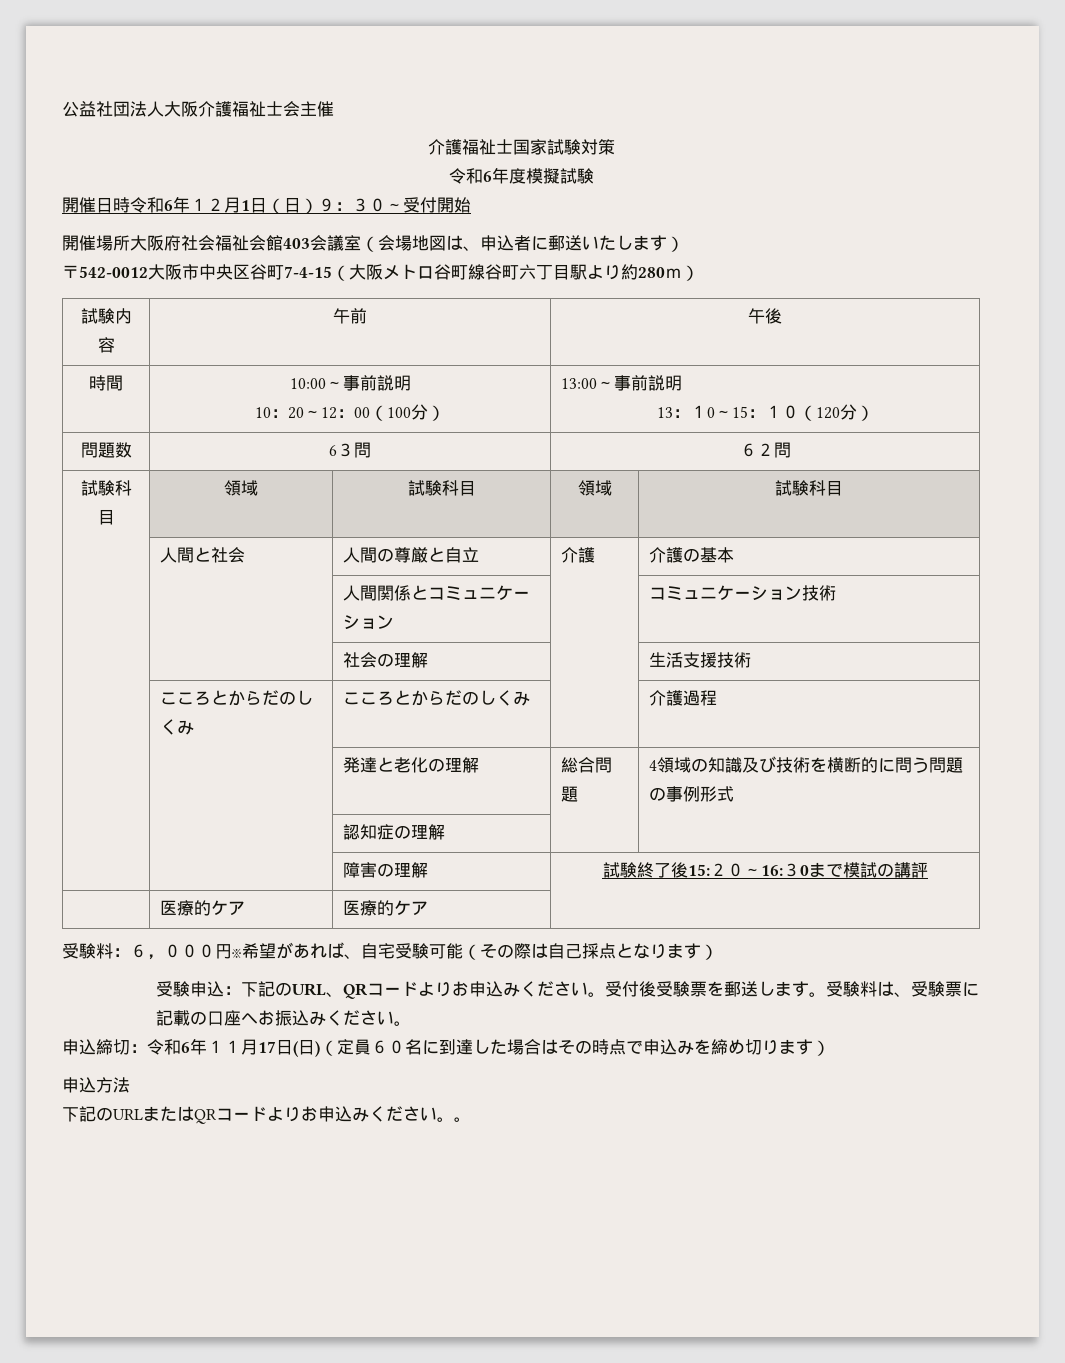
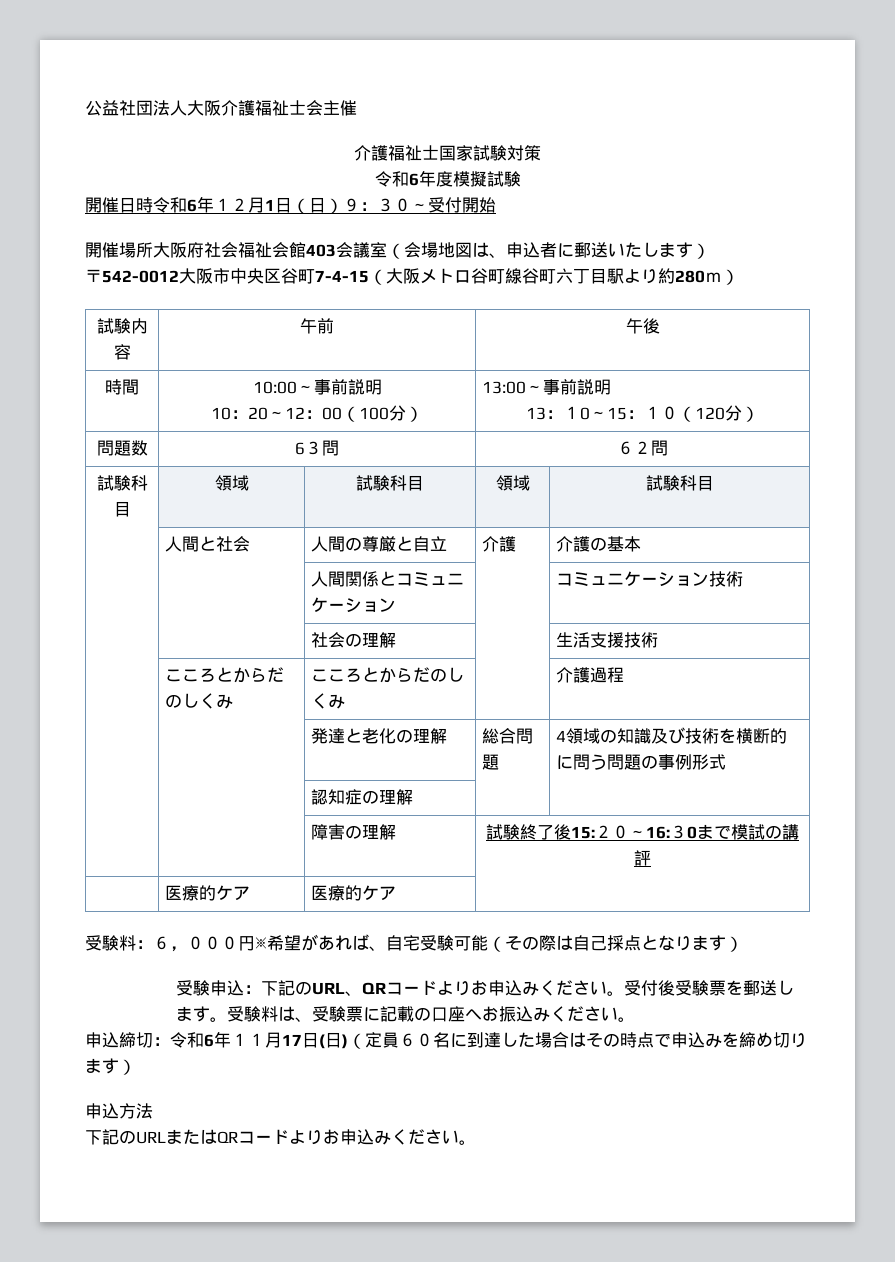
- 下記のURLまたはQRコードよりお申込みください。。
+ 下記のURLまたはQRコードよりお申込みください。

